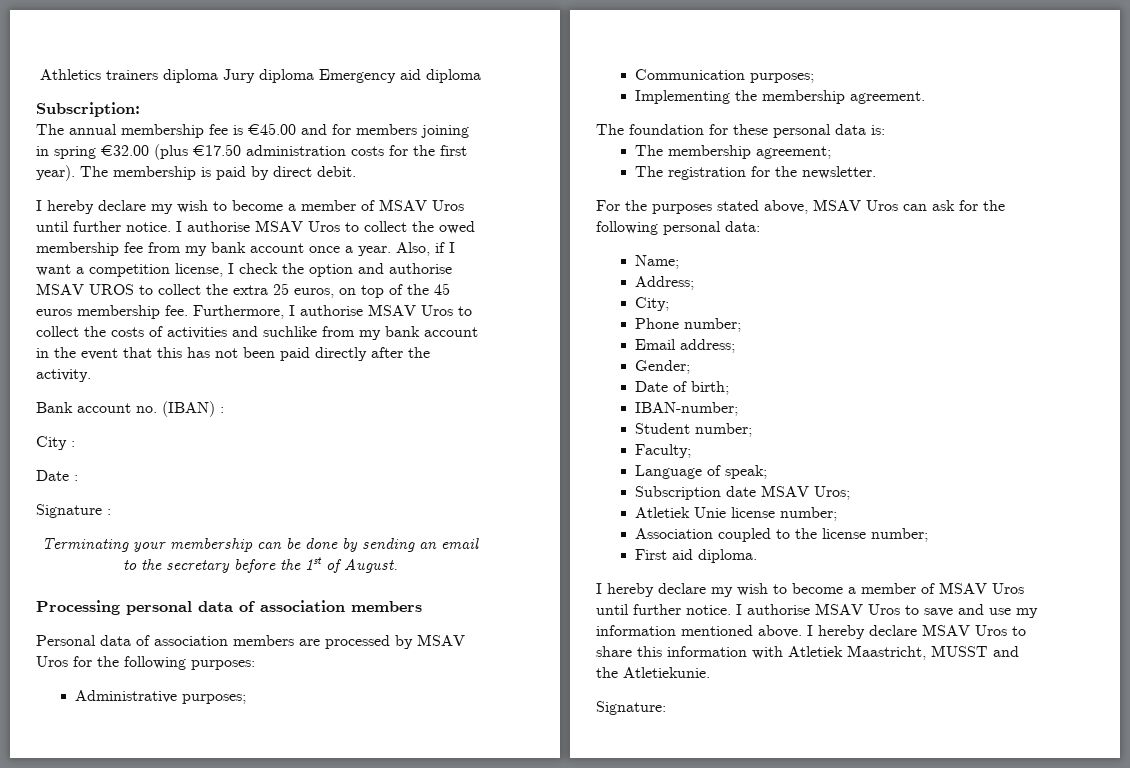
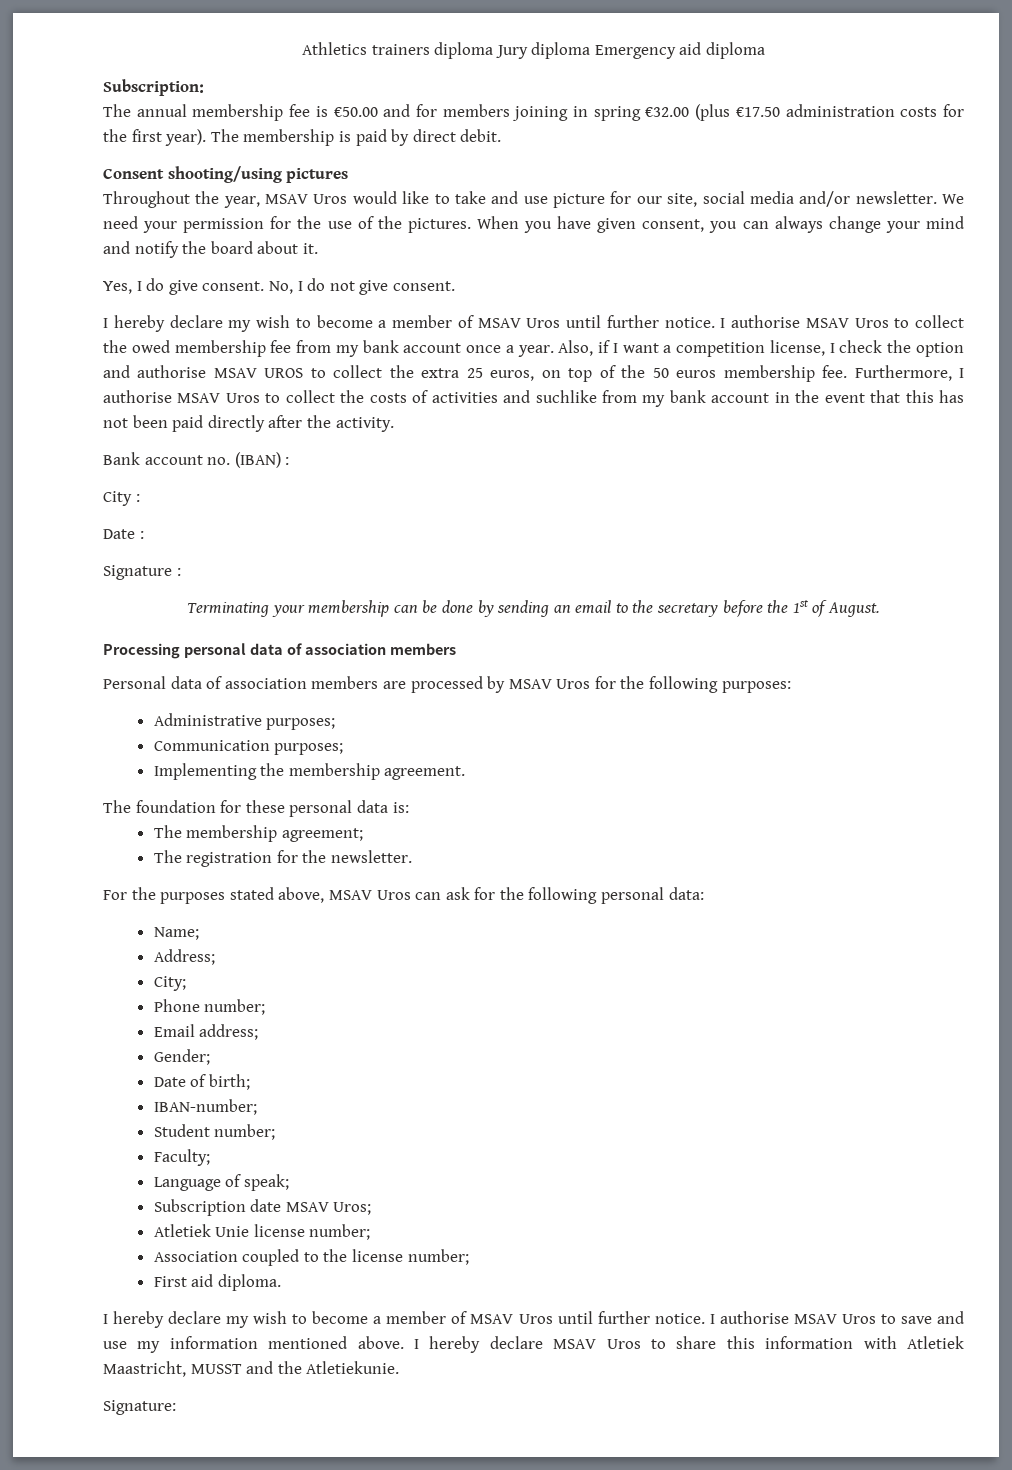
- The annual membership fee is €45.00 and for members joining in spring €32.00 (plus €17.50 administration costs for the first year).
+ The annual membership fee is €50.00 and for members joining in spring €32.00 (plus €17.50 administration costs for the first year).
+ Consent shooting/using pictures
+ Throughout the year, MSAV Uros would like to take and use picture for our site, social media and/or newsletter. We need your permission for the use of the pictures. When you have given consent, you can always change your mind and notify the board about it.
+ Yes, I do give consent. No, I do not give consent.
- Also, if I want a competition license, I check the option and authorise MSAV UROS to collect the extra 25 euros, on top of the 45 euros membership fee.
+ Also, if I want a competition license, I check the option and authorise MSAV UROS to collect the extra 25 euros, on top of the 50 euros membership fee.

